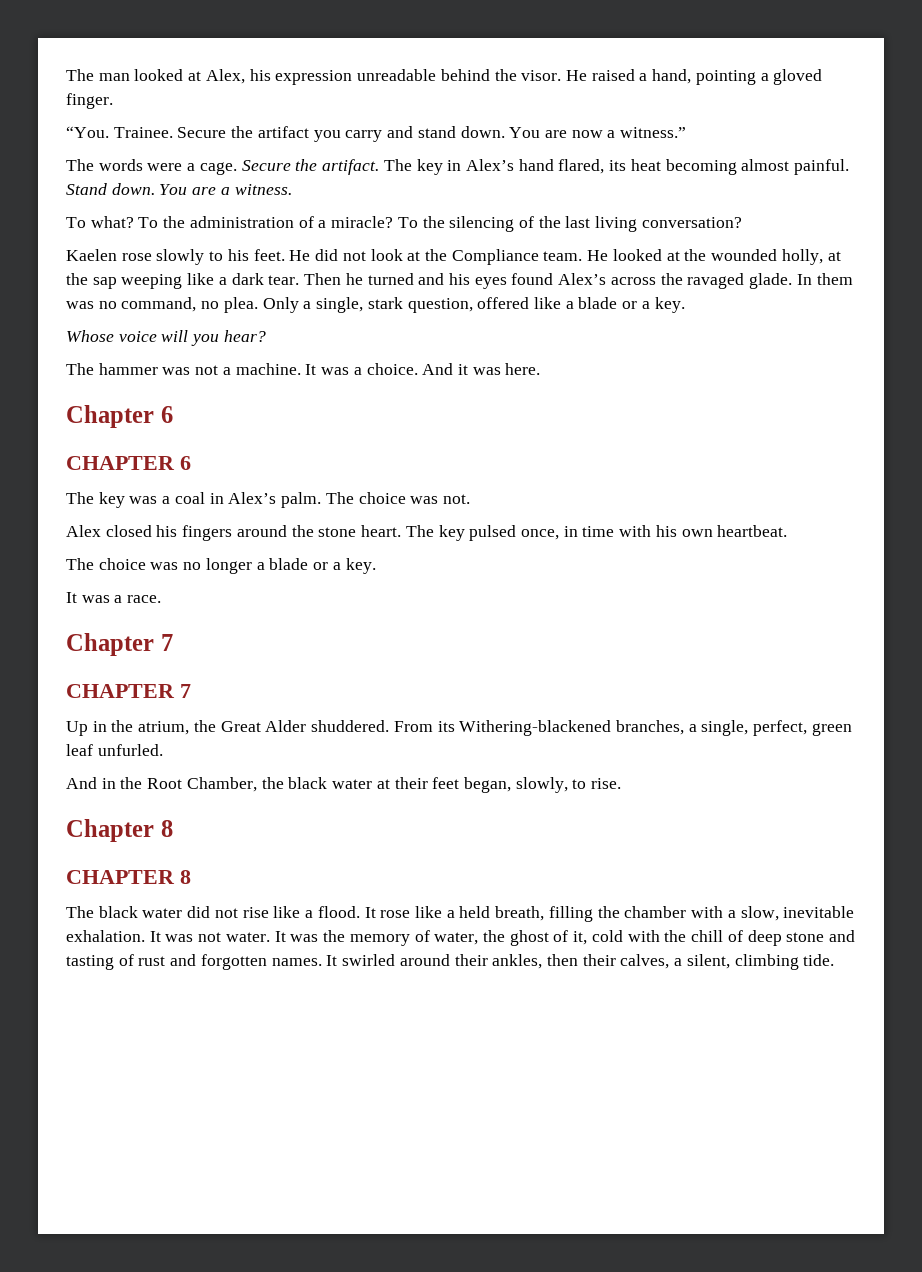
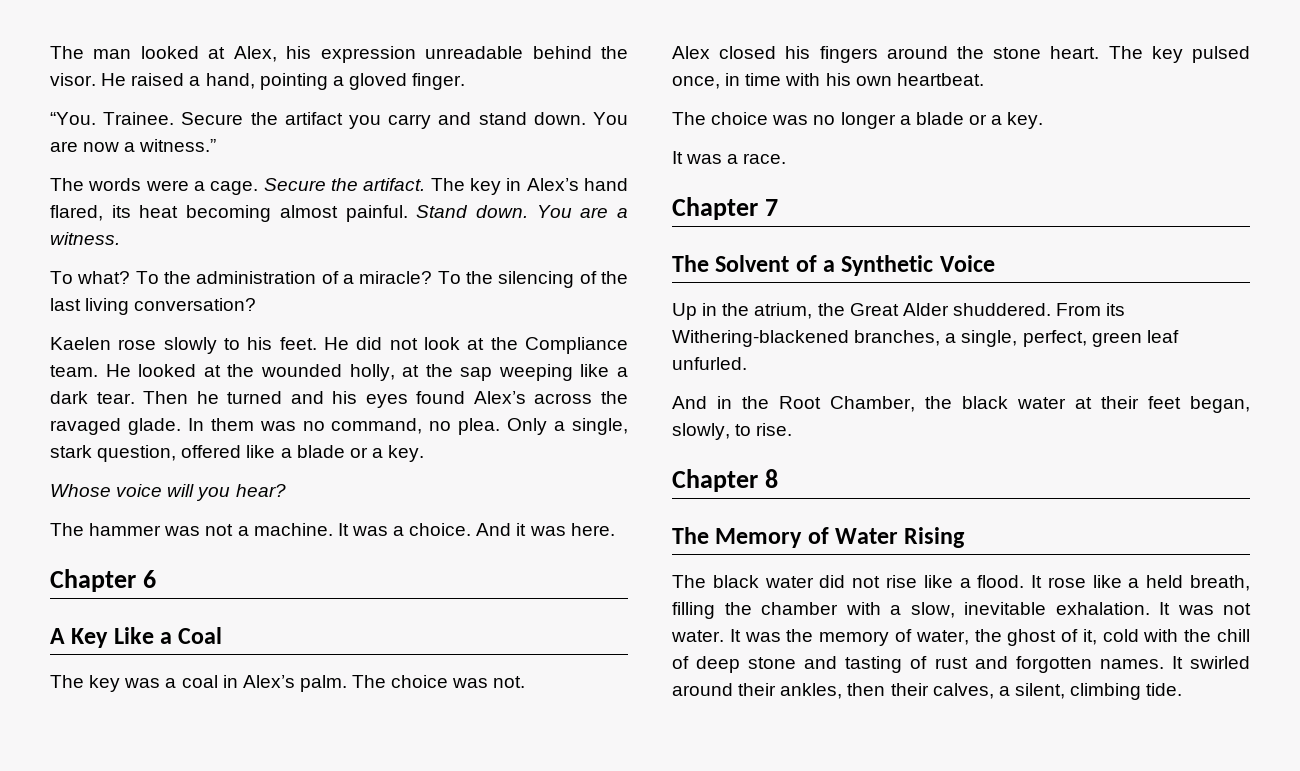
- CHAPTER 6
+ A Key Like a Coal
- CHAPTER 7
+ The Solvent of a Synthetic Voice
- CHAPTER 8
+ The Memory of Water Rising

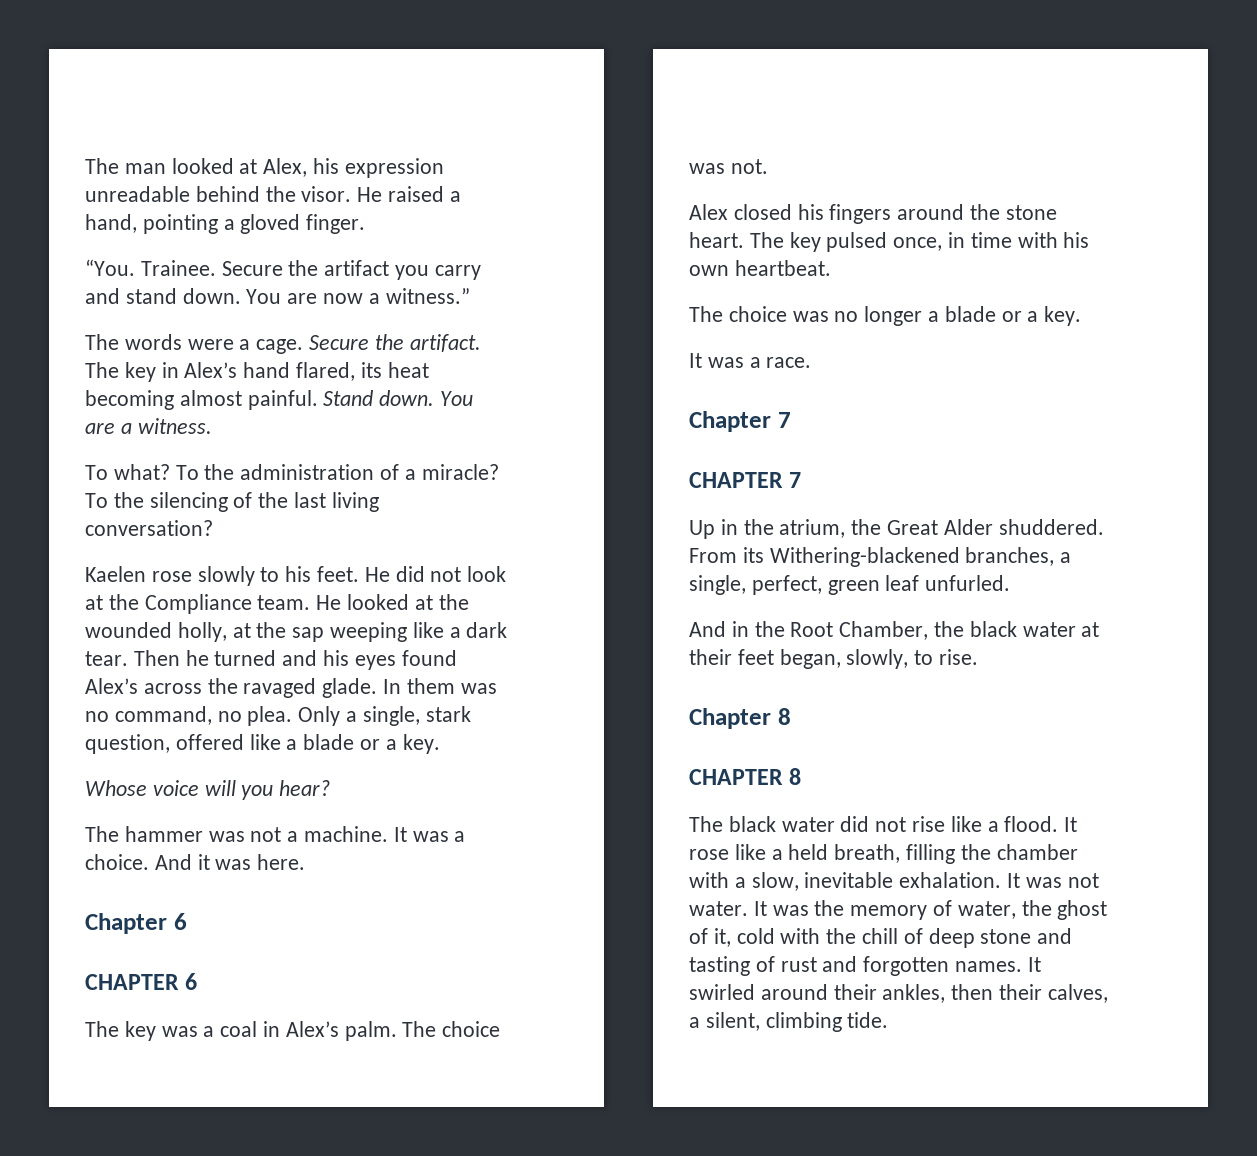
- A Key Like a Coal
+ CHAPTER 6
- The Solvent of a Synthetic Voice
+ CHAPTER 7
- The Memory of Water Rising
+ CHAPTER 8

